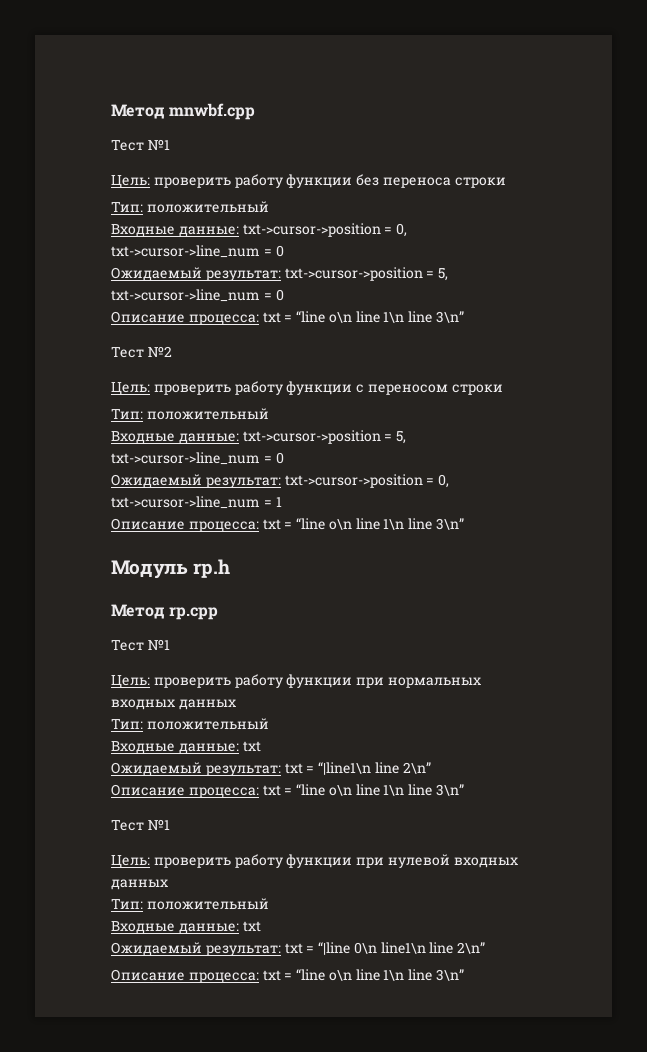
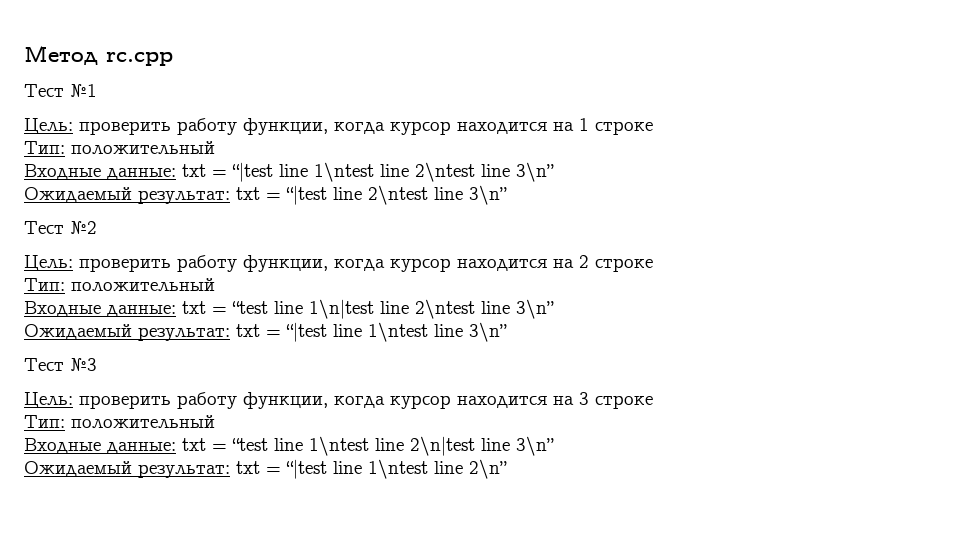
- Метод mnwbf.cpp
+ Метод rс.cpp
  Тест №1
- Цель: проверить работу функции без переноса строки
+ Цель: проверить работу функции, когда курсор находится на 1 строке
  Тип: положительный
- Входные данные: txt->cursor->position = 0, txt->cursor->line_num = 0
- Ожидаемый результат: txt->cursor->position = 5, txt->cursor->line_num = 0
- Описание процесса: txt = “line o\n line 1\n line 3\n”
+ Входные данные: txt = “|test line 1\ntest line 2\ntest line 3\n”
+ Ожидаемый результат: txt = “|test line 2\ntest line 3\n”
- Цель: проверить работу функции с переносом строки
+ Цель: проверить работу функции, когда курсор находится на 2 строке
  Тип: положительный
- Входные данные: txt->cursor->position = 5, txt->cursor->line_num = 0
- Ожидаемый результат: txt->cursor->position = 0, txt->cursor->line_num = 1
- Описание процесса: txt = “line o\n line 1\n line 3\n”
- Модуль rp.h
- Метод rp.cpp
- Тест №1
- Цель: проверить работу функции при нормальных входных данных
+ Входные данные: txt = “test line 1\n|test line 2\ntest line 3\n”
+ Ожидаемый результат: txt = “|test line 1\ntest line 3\n”
+ Тест №3
+ Цель: проверить работу функции, когда курсор находится на 3 строке
  Тип: положительный
- Входные данные: txt
- Ожидаемый результат: txt = “|line1\n line 2\n”
- Описание процесса: txt = “line o\n line 1\n line 3\n”
- Тест №1
- Цель: проверить работу функции при нулевой входных данных
- Тип: положительный
- Входные данные: txt
- Ожидаемый результат: txt = “|line 0\n line1\n line 2\n”
- Описание процесса: txt = “line o\n line 1\n line 3\n”
+ Входные данные: txt = “test line 1\ntest line 2\n|test line 3\n”
+ Ожидаемый результат: txt = “|test line 1\ntest line 2\n”

